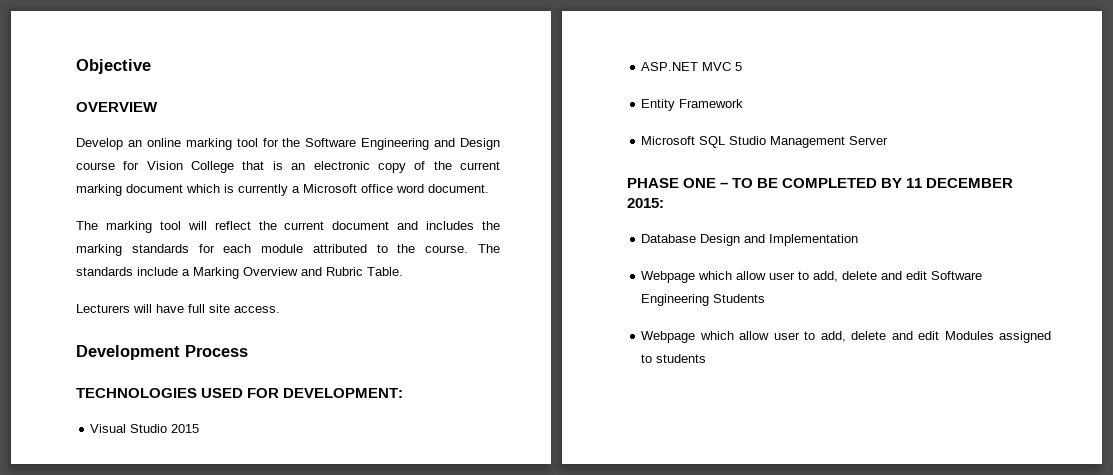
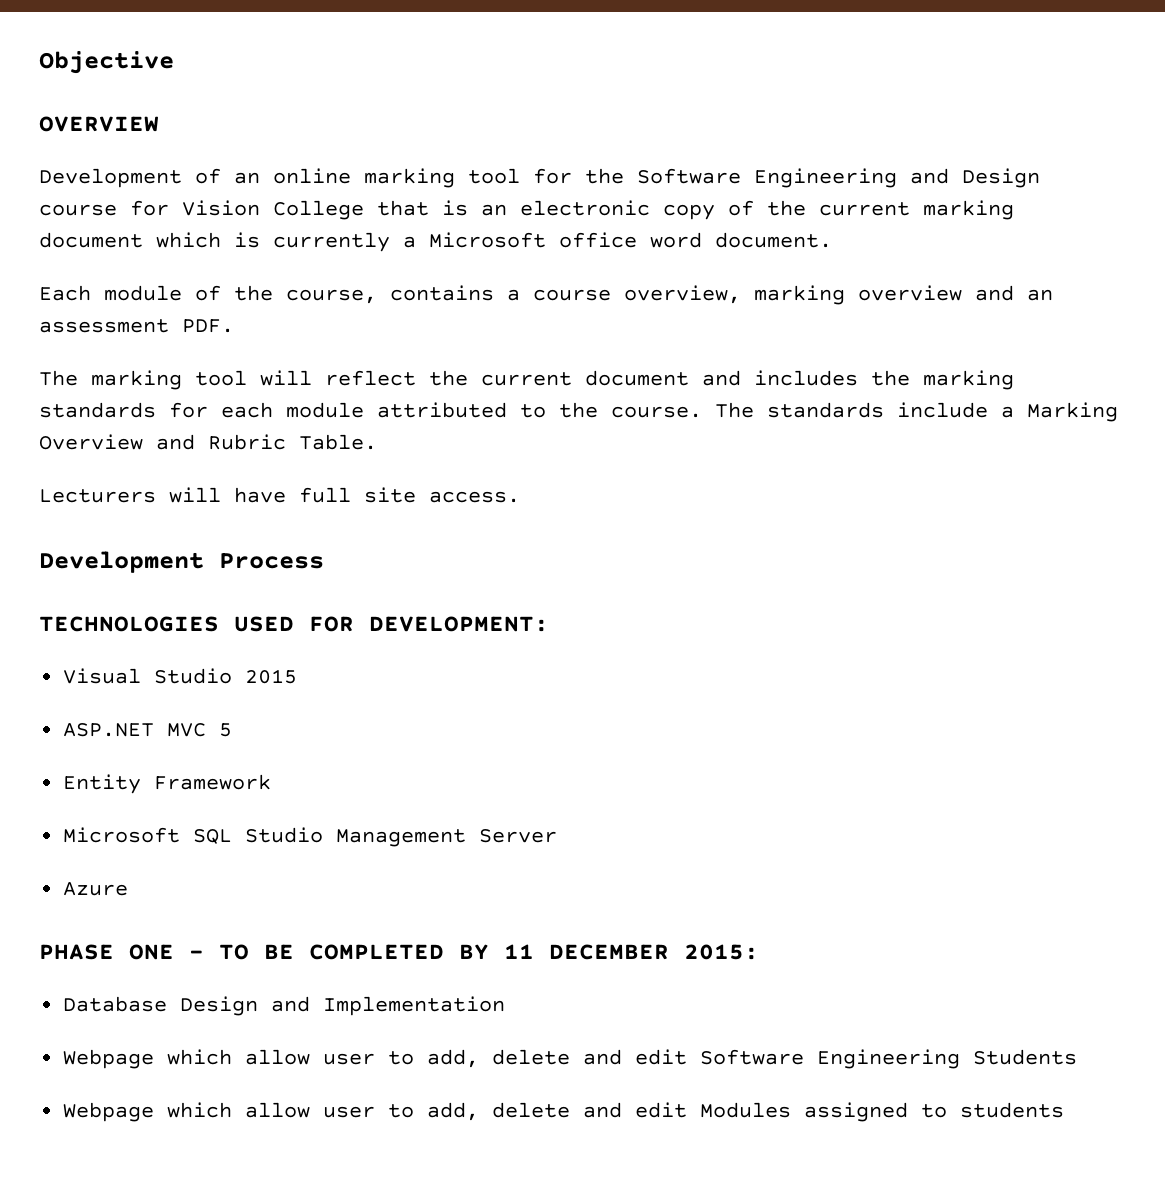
- Develop an online marking tool for the Software Engineering and Design course for Vision College that is an electronic copy of the current marking document which is currently a Microsoft office word document.
+ Development of an online marking tool for the Software Engineering and Design course for Vision College that is an electronic copy of the current marking document which is currently a Microsoft office word document.
+ Each module of the course, contains a course overview, marking overview and an assessment PDF.
+ Azure

